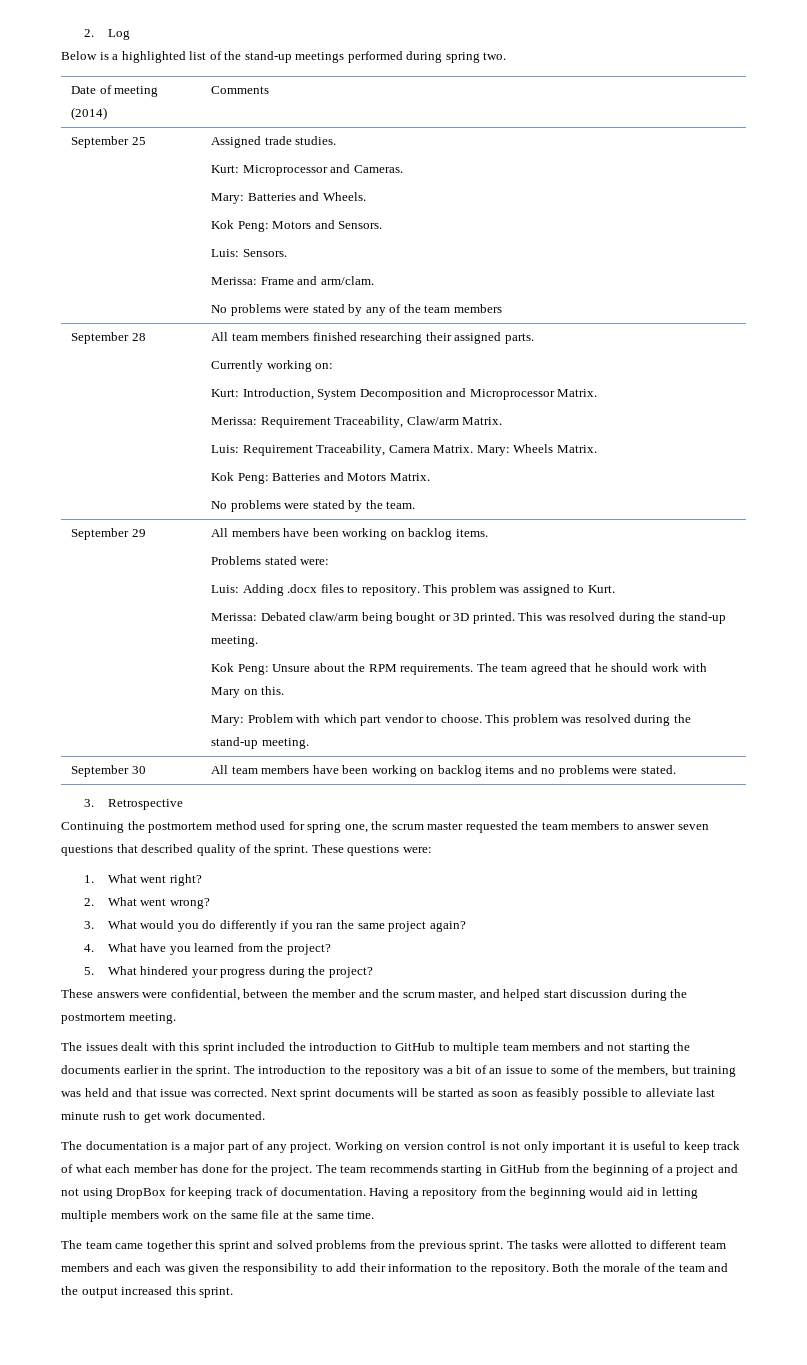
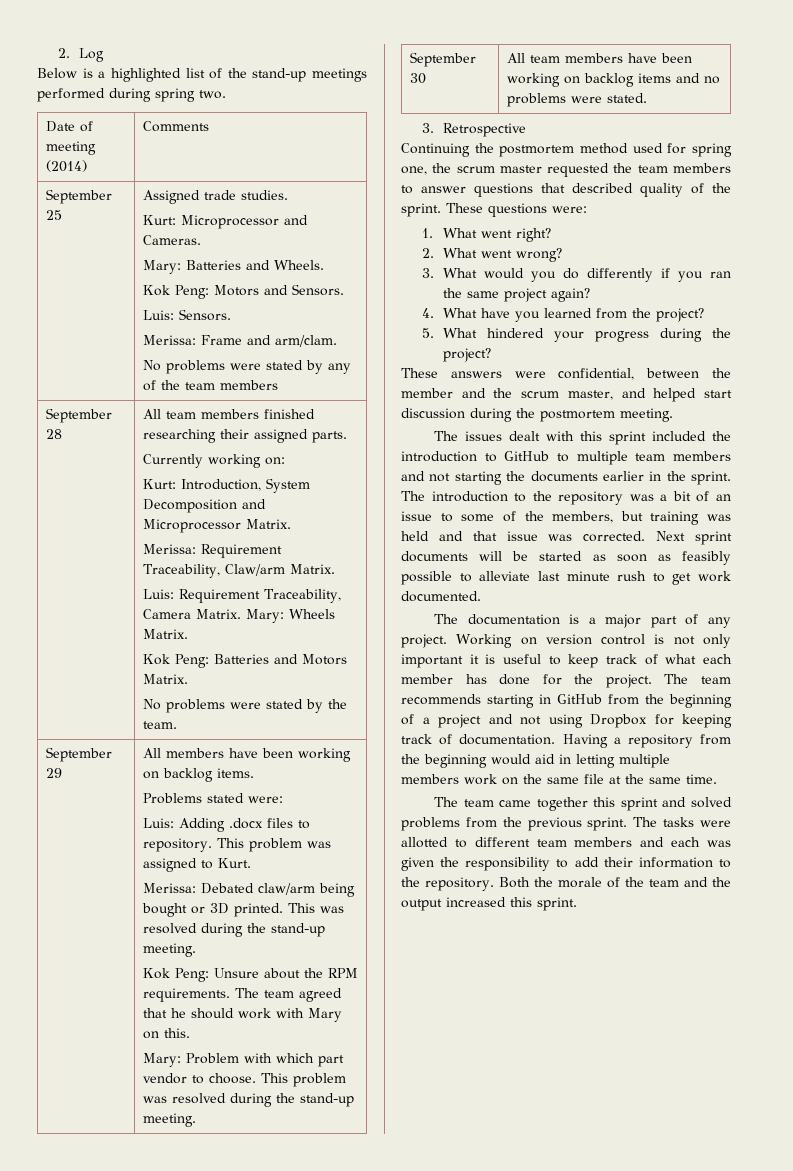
- Continuing the postmortem method used for spring one, the scrum master requested the team members to answer seven questions that described quality of the sprint.
+ Continuing the postmortem method used for spring one, the scrum master requested the team members to answer questions that described quality of the sprint.
- The team recommends starting in GitHub from the beginning of a project and not using DropBox for keeping track of documentation.
+ The team recommends starting in GitHub from the beginning of a project and not using Dropbox for keeping track of documentation.

